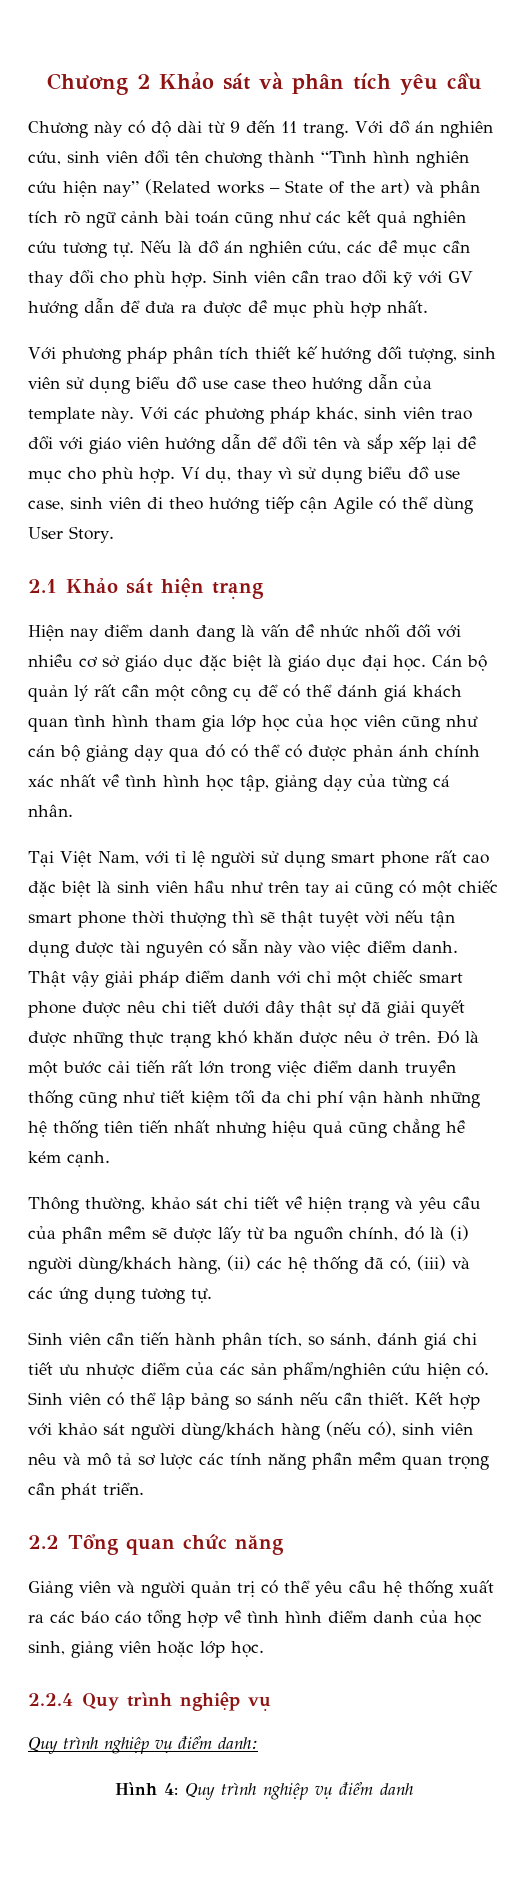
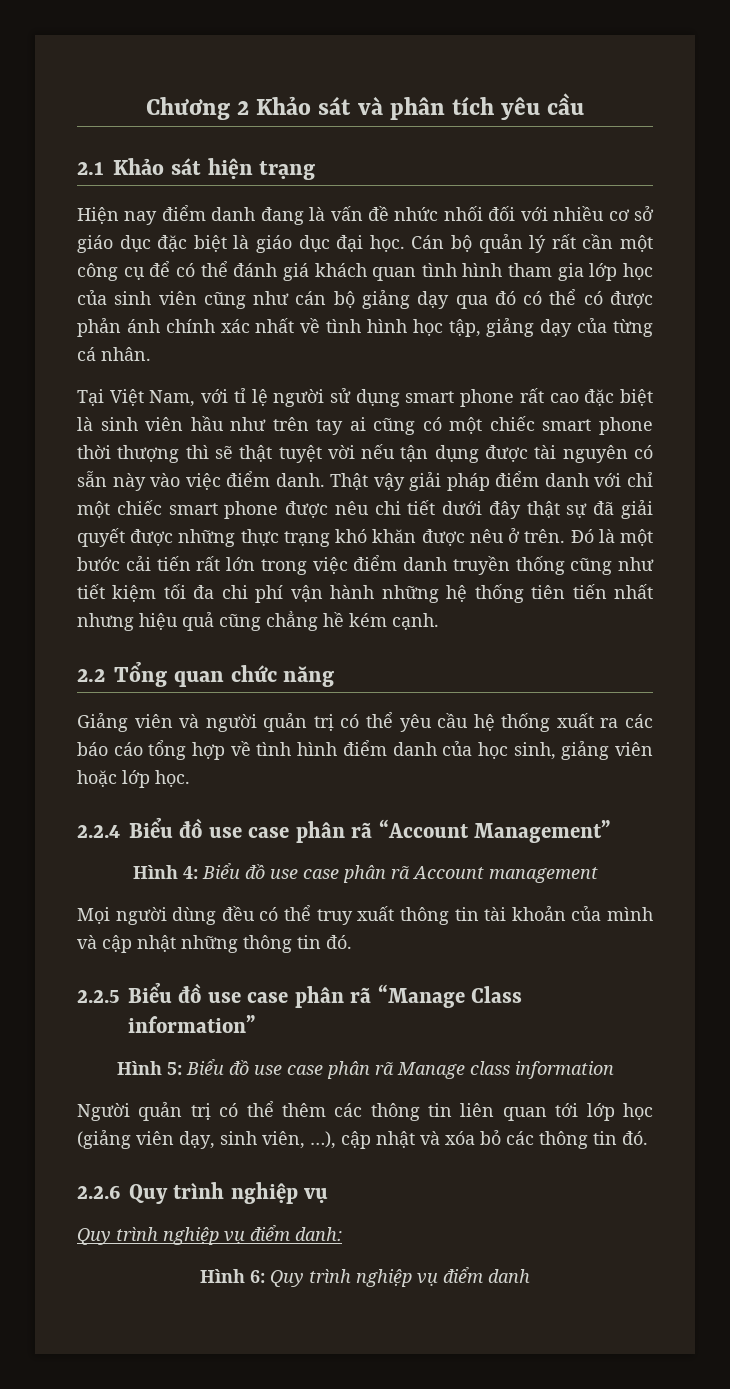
- Chương này có độ dài từ 9 đến 11 trang. Với đồ án nghiên cứu, sinh viên đổi tên chương thành “Tình hình nghiên cứu hiện nay” (Related works – State of the art) và phân tích rõ ngữ cảnh bài toán cũng như các kết quả nghiên cứu tương tự. Nếu là đồ án nghiên cứu, các đề mục cần thay đổi cho phù hợp. Sinh viên cần trao đổi kỹ với GV hướng dẫn để đưa ra được đề mục phù hợp nhất.
- Với phương pháp phân tích thiết kế hướng đối tượng, sinh viên sử dụng biểu đồ use case theo hướng dẫn của template này. Với các phương pháp khác, sinh viên trao đổi với giáo viên hướng dẫn để đổi tên và sắp xếp lại đề mục cho phù hợp. Ví dụ, thay vì sử dụng biểu đồ use case, sinh viên đi theo hướng tiếp cận Agile có thể dùng User Story.
- Cán bộ quản lý rất cần một công cụ để có thể đánh giá khách quan tình hình tham gia lớp học của học viên cũng như cán bộ giảng dạy qua đó có thể có được phản ánh chính xác nhất về tình hình học tập, giảng dạy của từng cá nhân.
+ Cán bộ quản lý rất cần một công cụ để có thể đánh giá khách quan tình hình tham gia lớp học của sinh viên cũng như cán bộ giảng dạy qua đó có thể có được phản ánh chính xác nhất về tình hình học tập, giảng dạy của từng cá nhân.
- Thông thường, khảo sát chi tiết về hiện trạng và yêu cầu của phần mềm sẽ được lấy từ ba nguồn chính, đó là (i) người dùng/khách hàng, (ii) các hệ thống đã có, (iii) và các ứng dụng tương tự.
- Sinh viên cần tiến hành phân tích, so sánh, đánh giá chi tiết ưu nhược điểm của các sản phẩm/nghiên cứu hiện có. Sinh viên có thể lập bảng so sánh nếu cần thiết. Kết hợp với khảo sát người dùng/khách hàng (nếu có), sinh viên nêu và mô tả sơ lược các tính năng phần mềm quan trọng cần phát triển.
- 2.2.4 Quy trình nghiệp vụ
+ 2.2.4 Biểu đồ use case phân rã “Account Management”
+ Hình 4: Biểu đồ use case phân rã Account management
+ Mọi người dùng đều có thể truy xuất thông tin tài khoản của mình và cập nhật những thông tin đó.
+ 2.2.5 Biểu đồ use case phân rã “Manage Class information”
+ Hình 5: Biểu đồ use case phân rã Manage class information
+ Người quản trị có thể thêm các thông tin liên quan tới lớp học (giảng viên dạy, sinh viên, …), cập nhật và xóa bỏ các thông tin đó.
+ 2.2.6 Quy trình nghiệp vụ
- Hình 4: Quy trình nghiệp vụ điểm danh
+ Hình 6: Quy trình nghiệp vụ điểm danh

